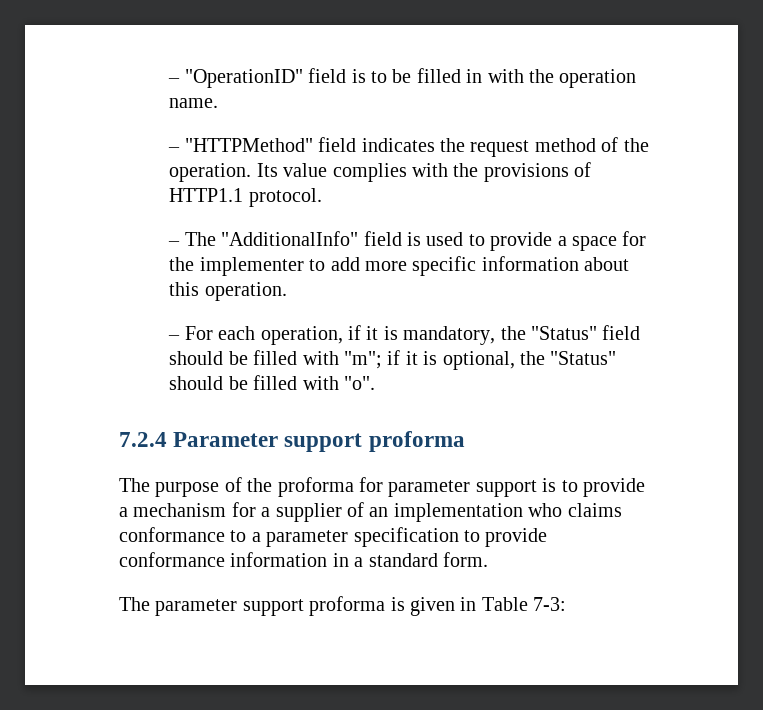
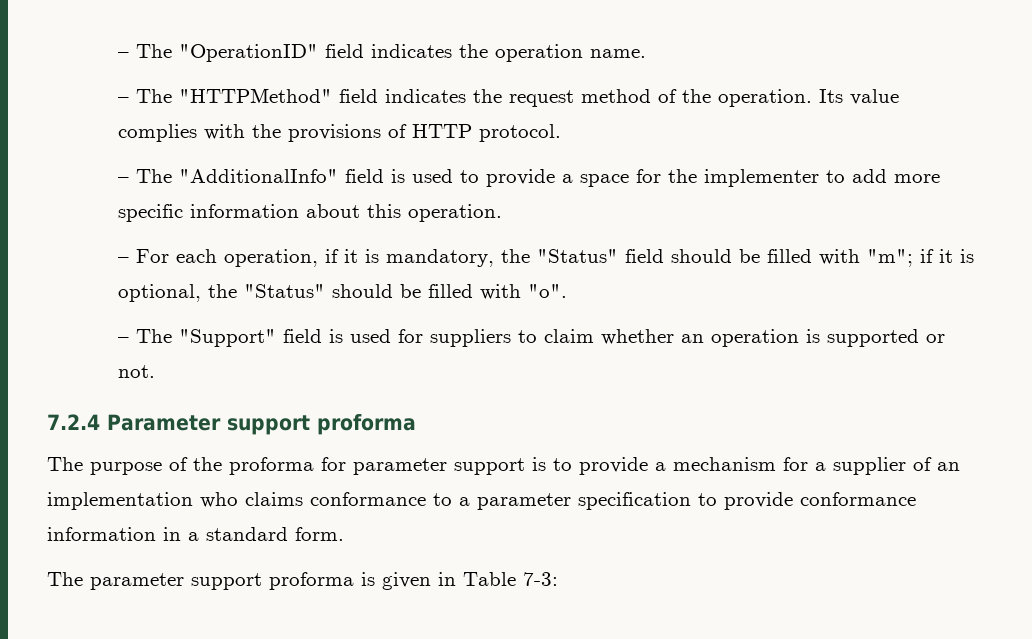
- – "OperationID" field is to be filled in with the operation name.
+ – The "OperationID" field indicates the operation name.
- – "HTTPMethod" field indicates the request method of the operation.
+ – The "HTTPMethod" field indicates the request method of the operation.
- Its value complies with the provisions of HTTP1.1 protocol.
+ Its value complies with the provisions of HTTP protocol.
+ – The "Support" field is used for suppliers to claim whether an operation is supported or not.

